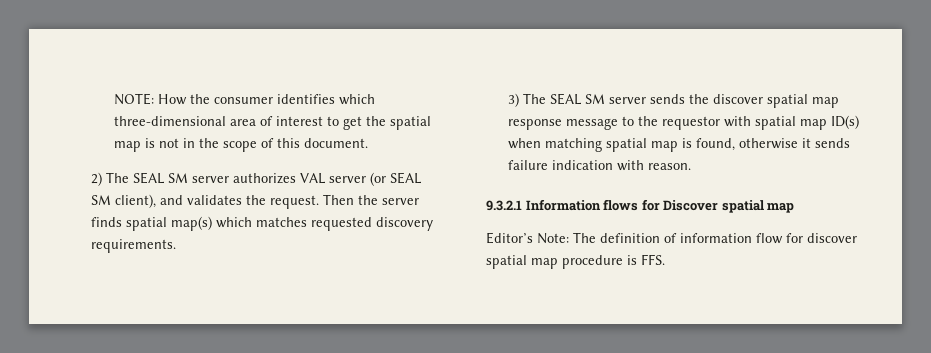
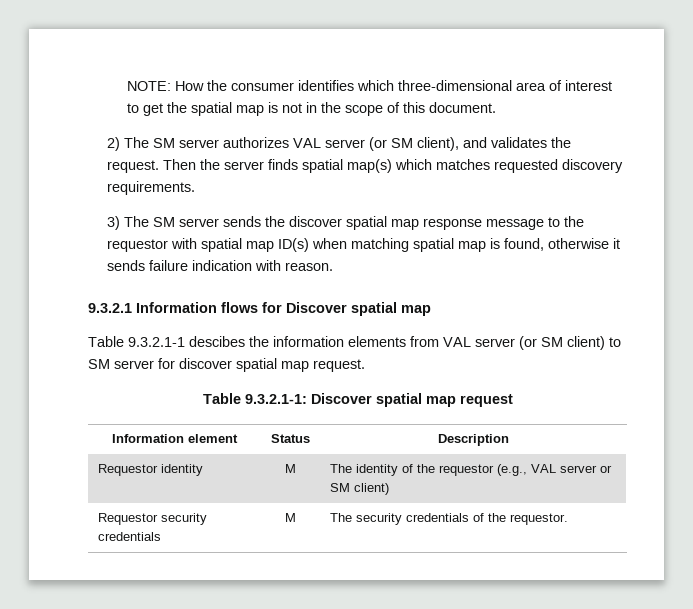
- 2) The SEAL SM server authorizes VAL server (or SEAL SM client), and validates the request.
+ 2) The SM server authorizes VAL server (or SM client), and validates the request.
- 3) The SEAL SM server sends the discover spatial map response message to the requestor with spatial map ID(s) when matching spatial map is found, otherwise it sends failure indication with reason.
+ 3) The SM server sends the discover spatial map response message to the requestor with spatial map ID(s) when matching spatial map is found, otherwise it sends failure indication with reason.
- Editor’s Note: The definition of information flow for discover spatial map procedure is FFS.
+ Table 9.3.2.1-1 descibes the information elements from VAL server (or SM client) to SM server for discover spatial map request.
+ Table 9.3.2.1-1: Discover spatial map request
+ Information element | Status | Description
+ Requestor identity | M | The identity of the requestor (e.g., VAL server or SM client)
+ Requestor security credentials | M | The security credentials of the requestor.

